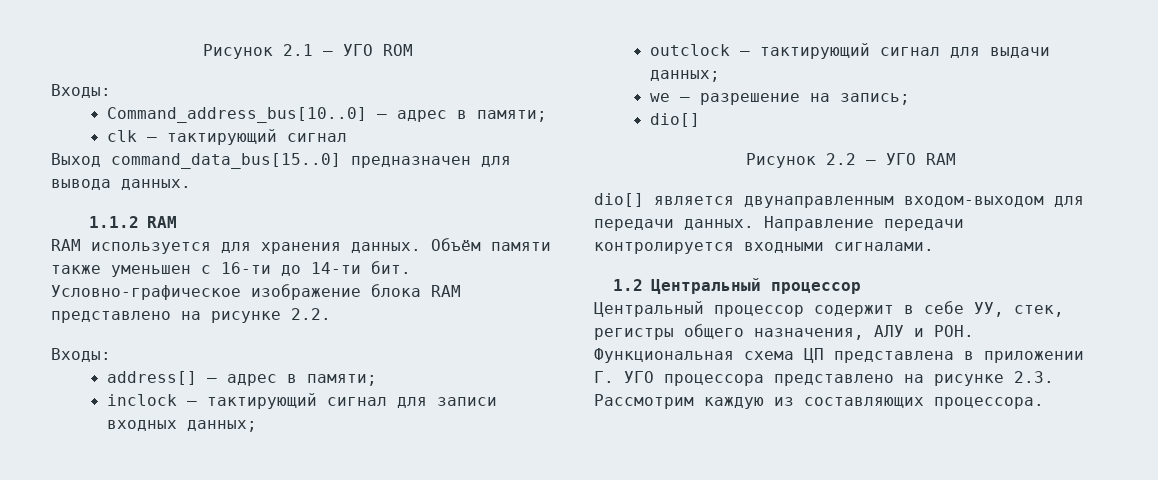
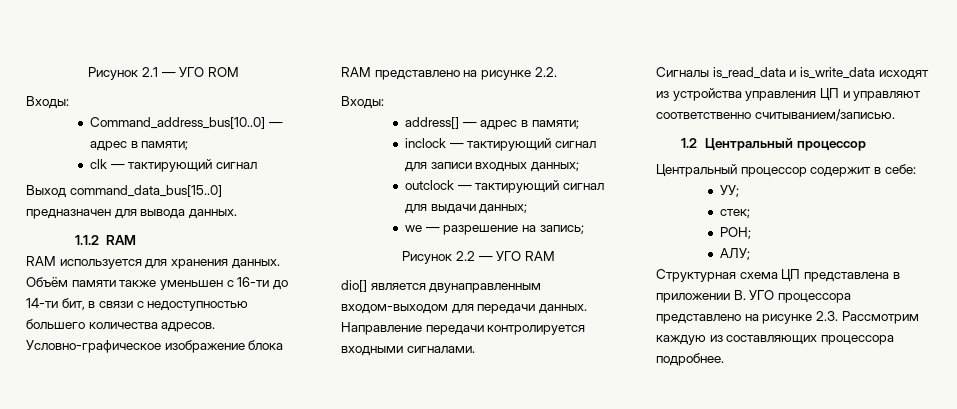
- Рисунок 2.1 – УГО ROM
+ Рисунок 2.1 — УГО ROM
- Объём памяти также уменьшен с 16-ти до 14-ти бит.
+ Объём памяти также уменьшен с 16-ти до 14-ти бит, в связи с недоступностью большего количества адресов.
- address[] – адрес в памяти;
+ address[] — адрес в памяти;
- inclock – тактирующий сигнал для записи входных данных;
+ inclock — тактирующий сигнал для записи входных данных;
- outclock – тактирующий сигнал для выдачи данных;
+ outclock — тактирующий сигнал для выдачи данных;
- we – разрешение на запись;
- dio[]
+ we — разрешение на запись;
- Рисунок 2.2 – УГО RAM
+ Рисунок 2.2 — УГО RAM
+ Сигналы is_read_data и is_write_data исходят из устройства управления ЦП и управляют соответственно считыванием/записью.
- Центральный процессор содержит в себе УУ, стек, регистры общего назначения, АЛУ и РОН. Функциональная схема ЦП представлена в приложении Г. УГО процессора представлено на рисунке 2.3. Рассмотрим каждую из составляющих процессора.
+ Центральный процессор содержит в себе:
+ УУ;
+ стек;
+ РОН;
+ АЛУ;
+ Структурная схема ЦП представлена в приложении В. УГО процессора представлено на рисунке 2.3. Рассмотрим каждую из составляющих процессора подробнее.

